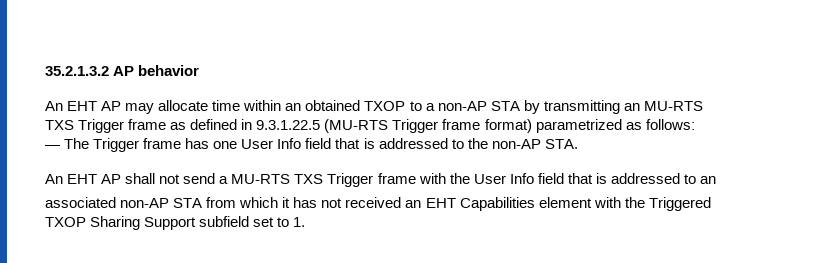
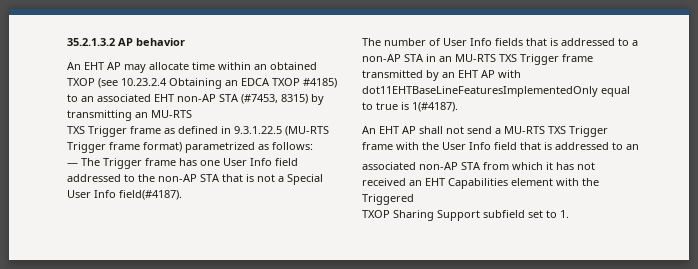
- An EHT AP may allocate time within an obtained TXOP to a non-AP STA by transmitting an MU-RTS
+ An EHT AP may allocate time within an obtained TXOP (see 10.23.2.4 Obtaining an EDCA TXOP #4185) to an associated EHT non-AP STA (#7453, 8315) by transmitting an MU-RTS
- — The Trigger frame has one User Info field that is addressed to the non-AP STA.
+ — The Trigger frame has one User Info field addressed to the non-AP STA that is not a Special User Info field(#4187).
+ The number of User Info fields that is addressed to a non-AP STA in an MU-RTS TXS Trigger frame transmitted by an EHT AP with dot11EHTBaseLineFeaturesImplementedOnly equal to true is 1(#4187).

